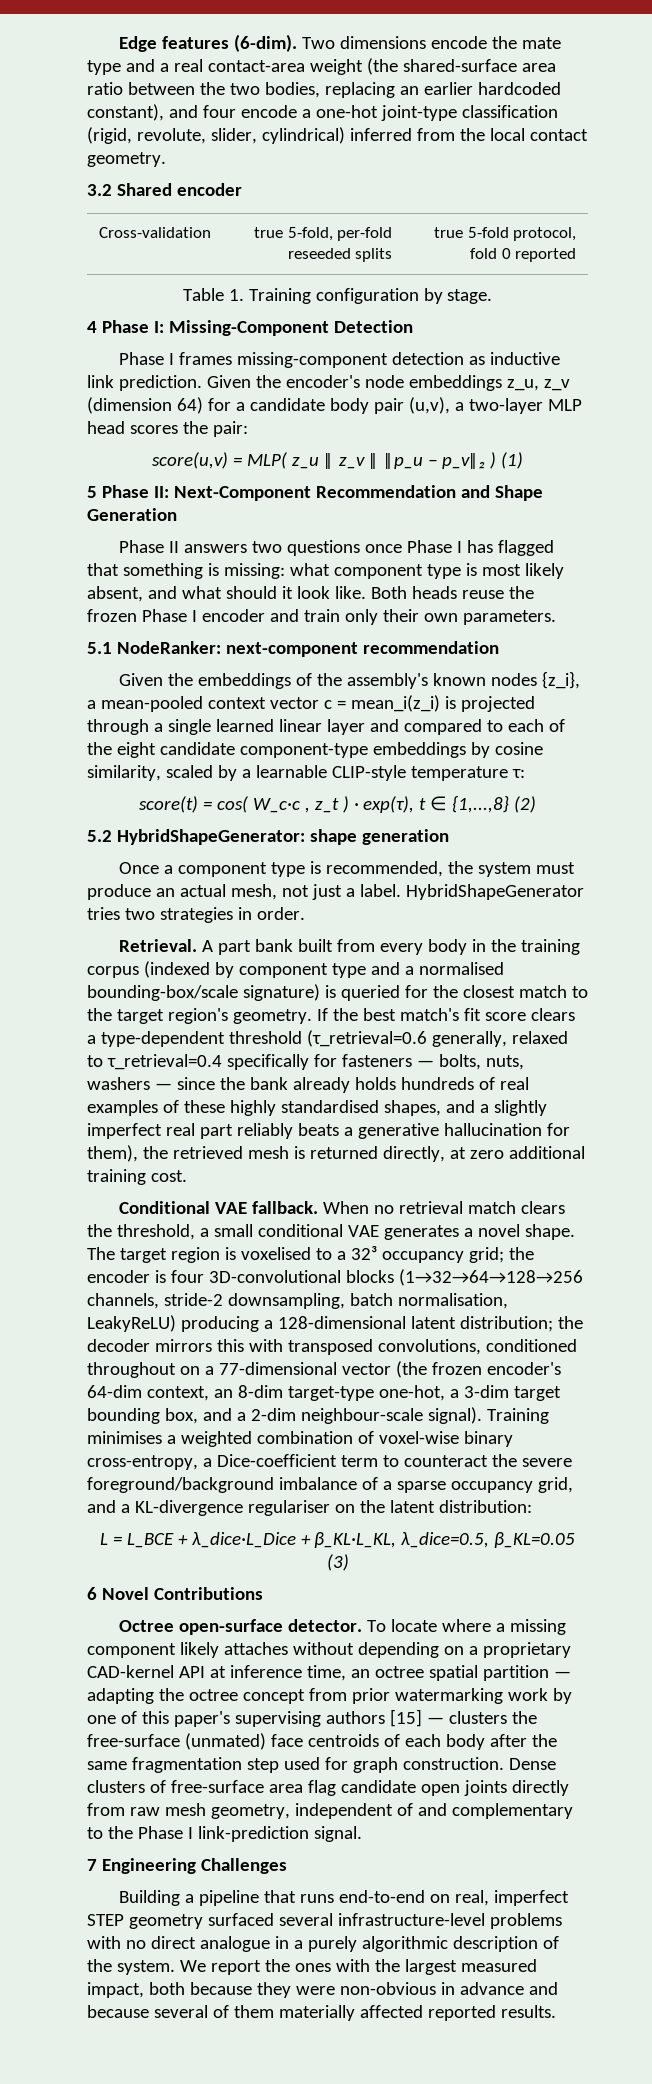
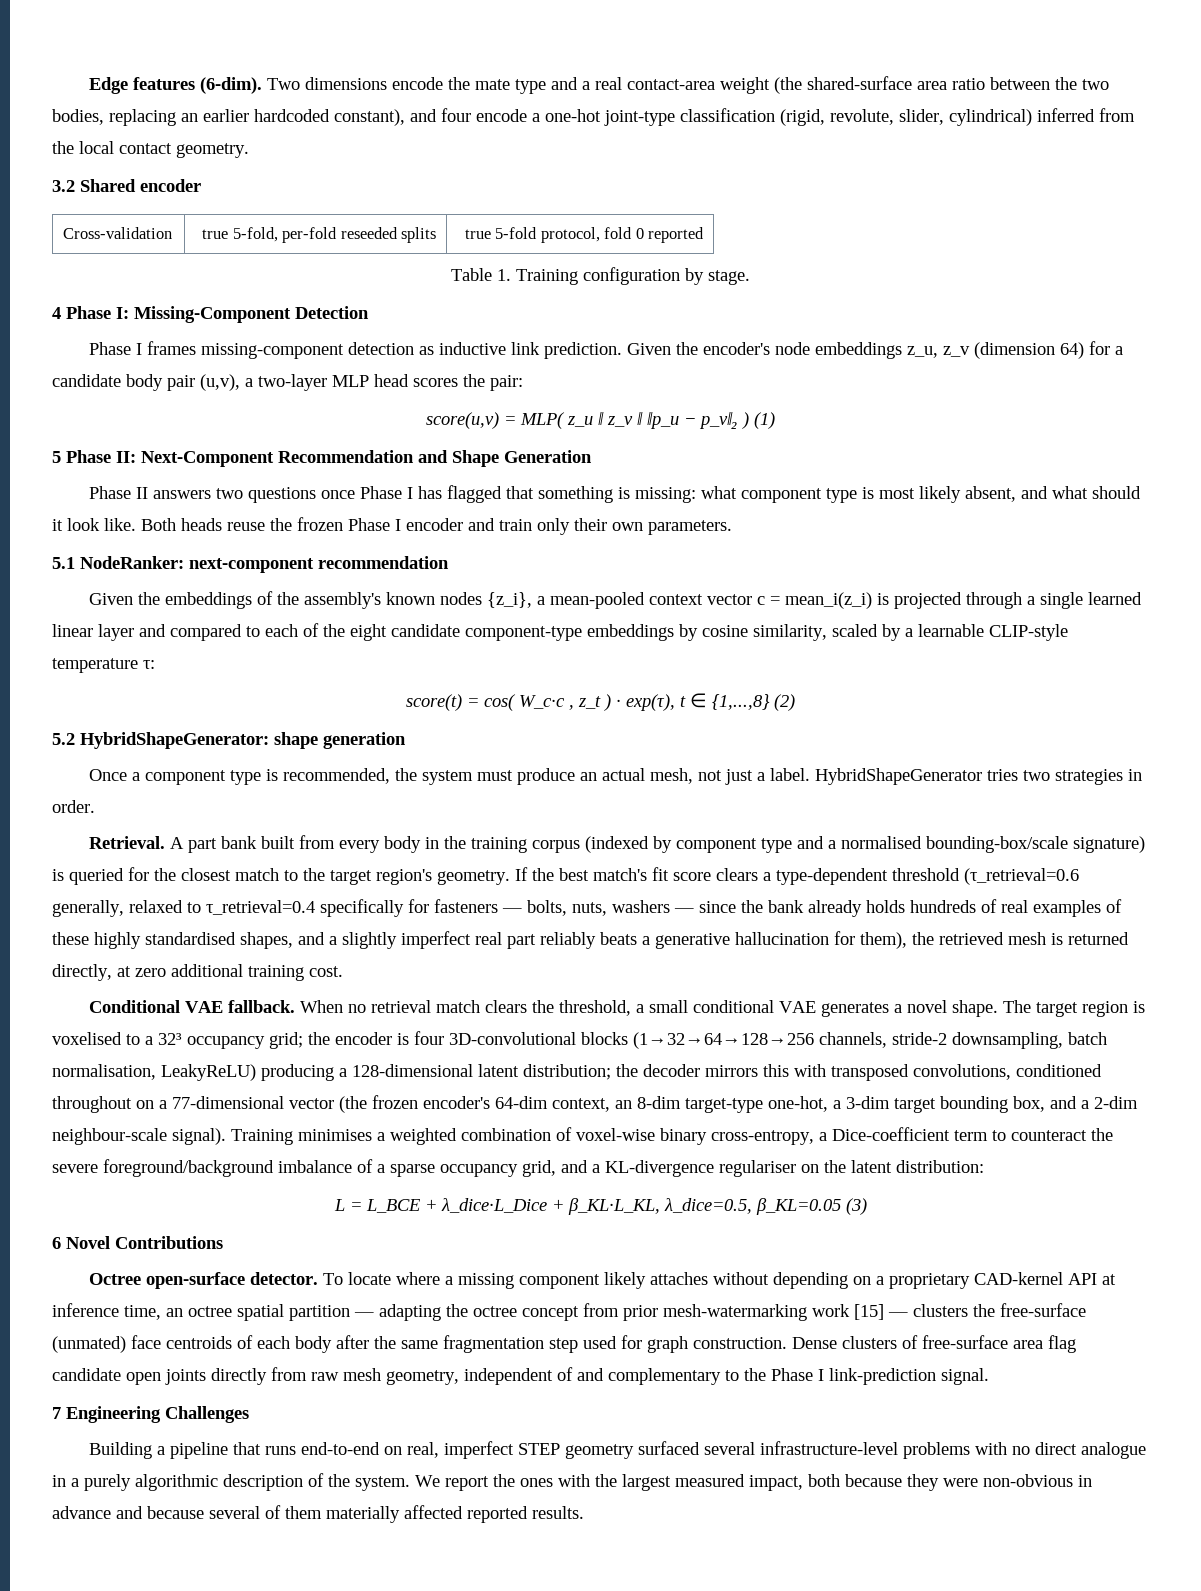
- To locate where a missing component likely attaches without depending on a proprietary CAD-kernel API at inference time, an octree spatial partition — adapting the octree concept from prior watermarking work by one of this paper's supervising authors [15] — clusters the free-surface (unmated) face centroids of each body after the same fragmentation step used for graph construction.
+ To locate where a missing component likely attaches without depending on a proprietary CAD-kernel API at inference time, an octree spatial partition — adapting the octree concept from prior mesh-watermarking work [15] — clusters the free-surface (unmated) face centroids of each body after the same fragmentation step used for graph construction.

